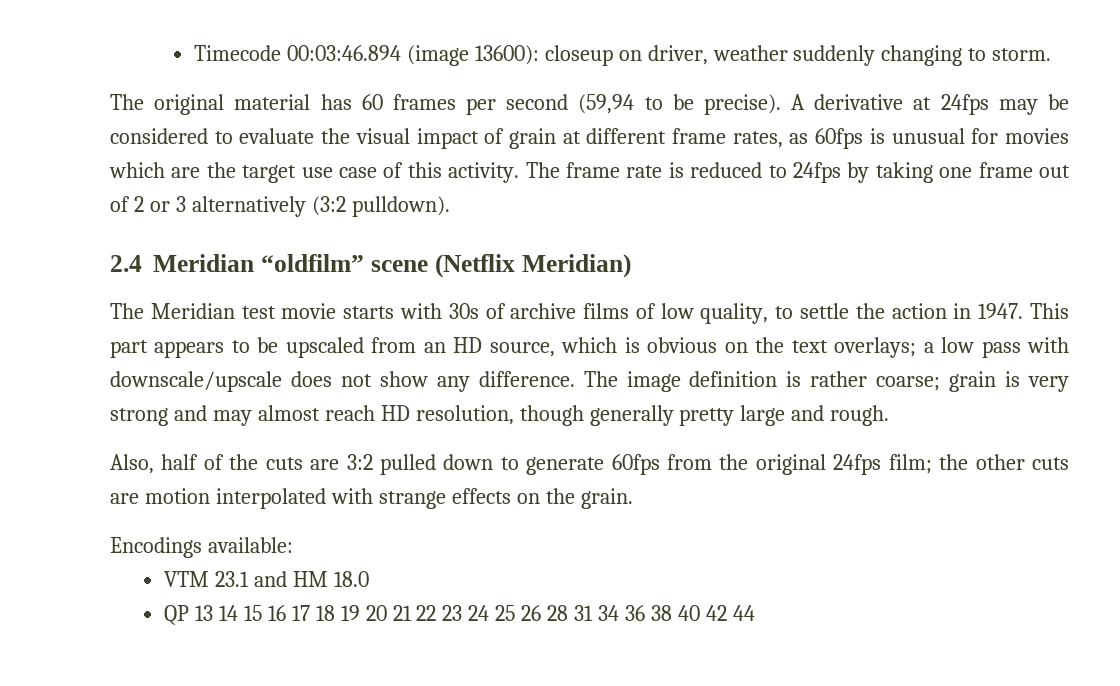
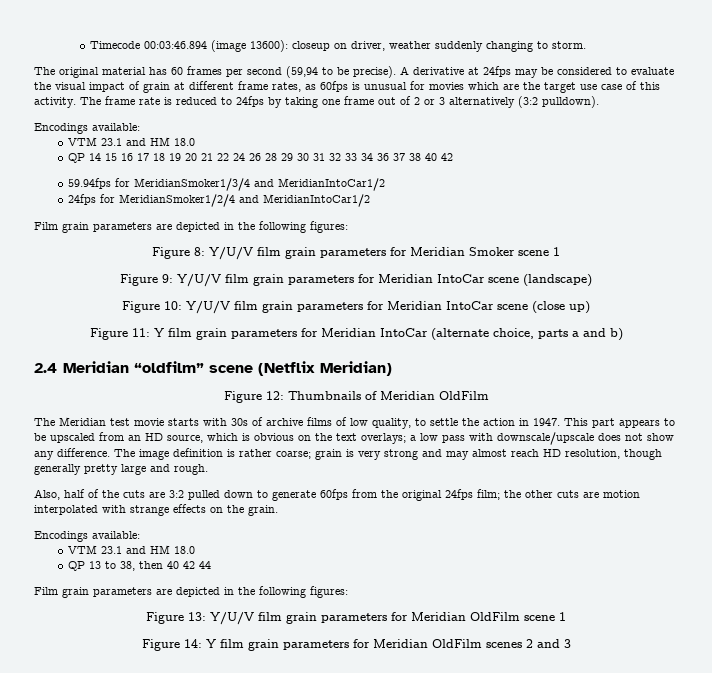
  The frame rate is reduced to 24fps by taking one frame out of 2 or 3 alternatively (3:2 pulldown).
+ Encodings available:
+ VTM 23.1 and HM 18.0
+ QP 14 15 16 17 18 19 20 21 22 24 26 28 29 30 31 32 33 34 36 37 38 40 42
+ 59.94fps for MeridianSmoker1/3/4 and MeridianIntoCar1/2
+ 24fps for MeridianSmoker1/2/4 and MeridianIntoCar1/2
+ Film grain parameters are depicted in the following figures:
+ Figure 8: Y/U/V film grain parameters for Meridian Smoker scene 1
+ Figure 9: Y/U/V film grain parameters for Meridian IntoCar scene (landscape)
+ Figure 10: Y/U/V film grain parameters for Meridian IntoCar scene (close up)
+ Figure 11: Y film grain parameters for Meridian IntoCar (alternate choice, parts a and b)
+ Figure 12: Thumbnails of Meridian OldFilm
- QP 13 14 15 16 17 18 19 20 21 22 23 24 25 26 28 31 34 36 38 40 42 44
+ QP 13 to 38, then 40 42 44
+ Film grain parameters are depicted in the following figures:
+ Figure 13: Y/U/V film grain parameters for Meridian OldFilm scene 1
+ Figure 14: Y film grain parameters for Meridian OldFilm scenes 2 and 3

